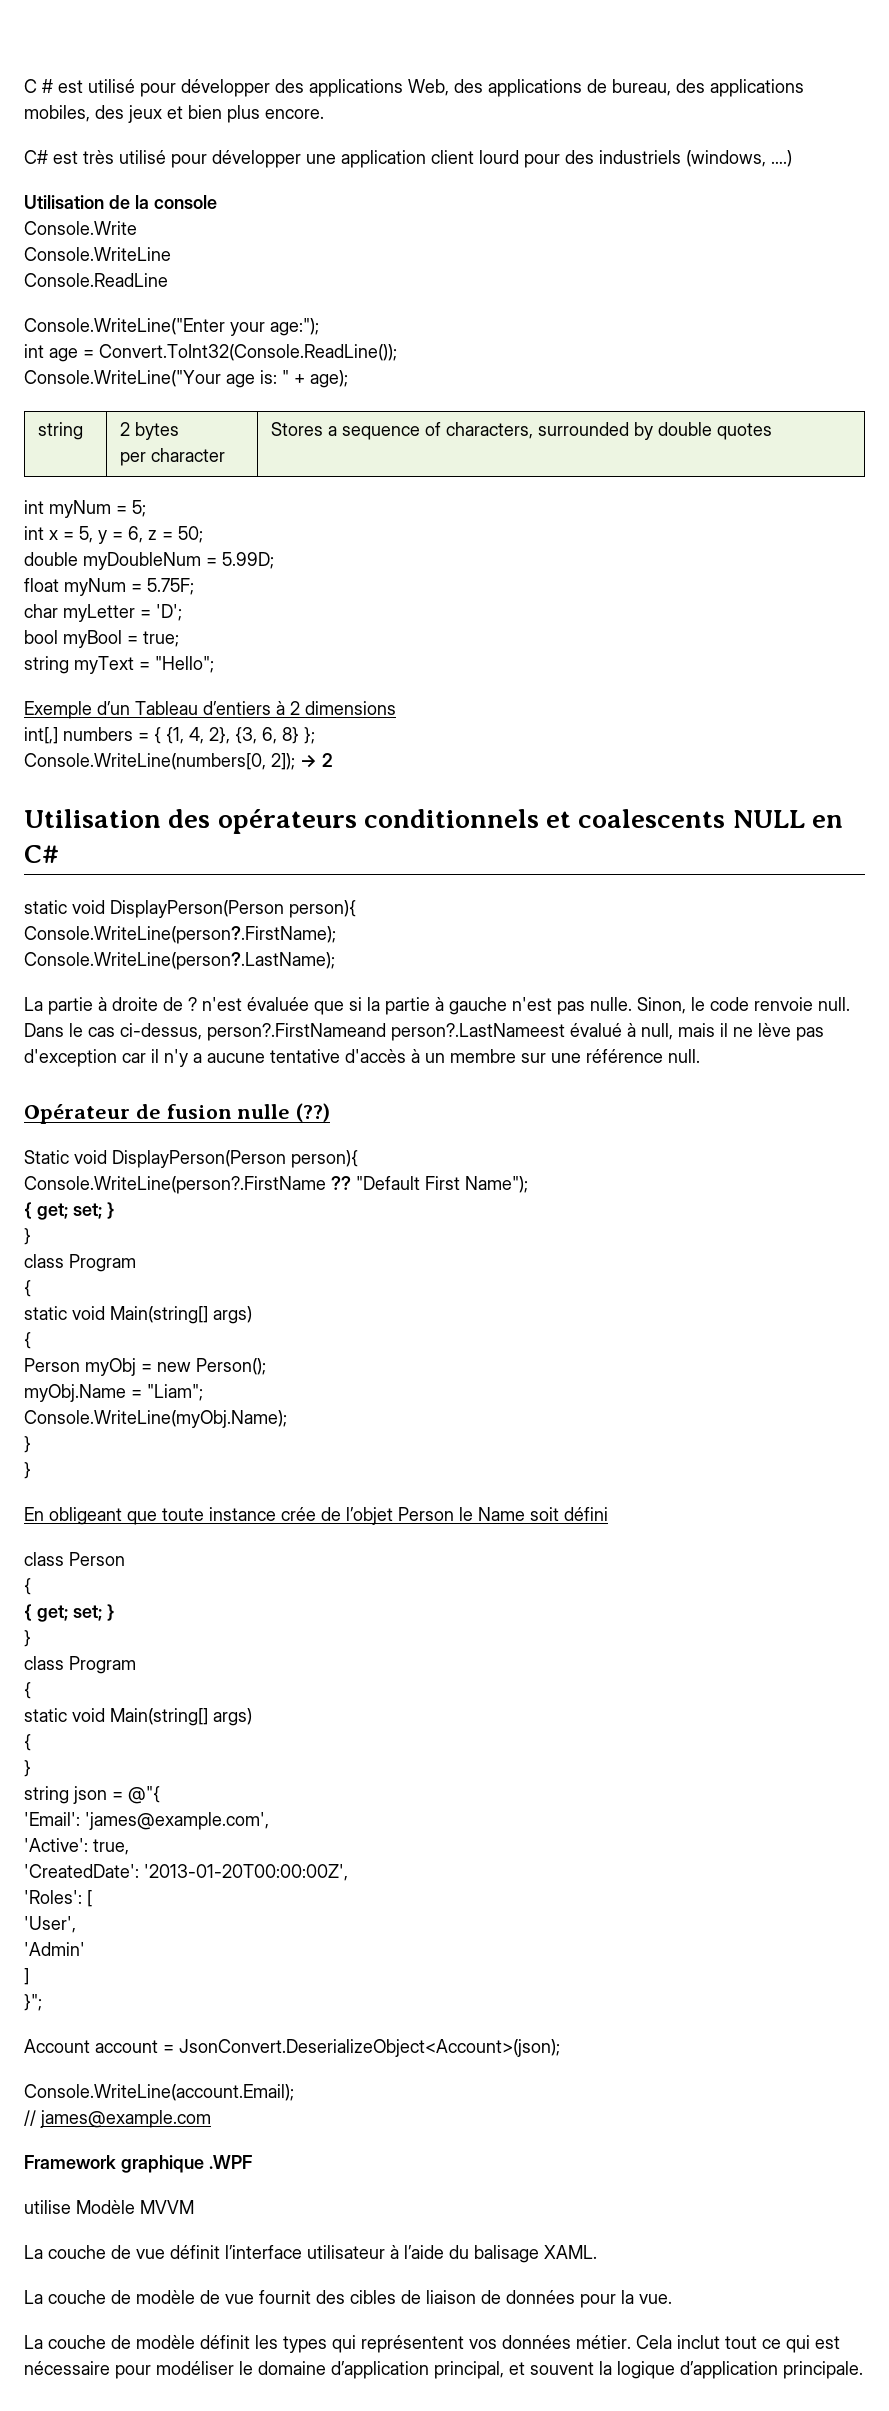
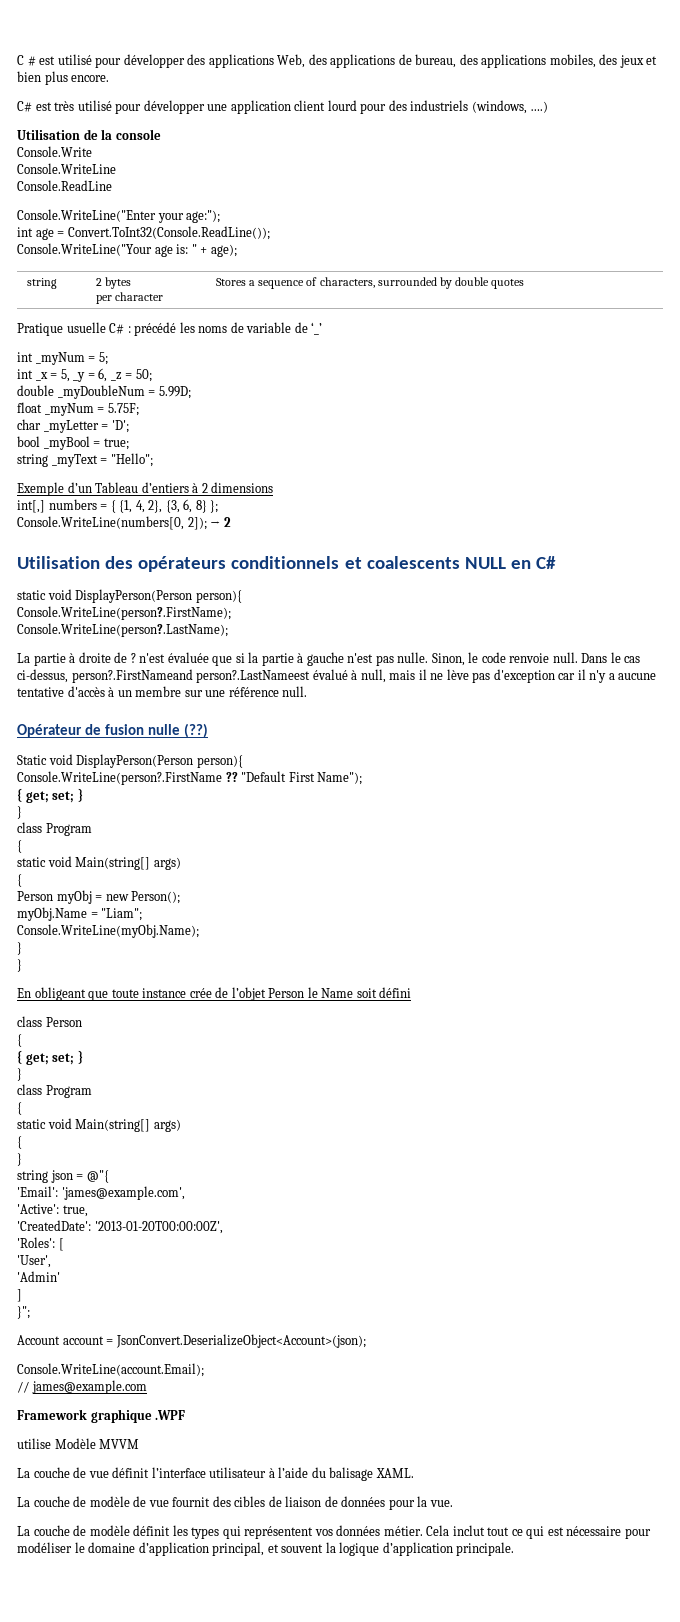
- int myNum = 5;
+ Pratique usuelle C# : précédé les noms de variable de ‘_’
+ int _myNum = 5;
- int x = 5, y = 6, z = 50;
+ int _x = 5, _y = 6, _z = 50;
- double myDoubleNum = 5.99D;
+ double _myDoubleNum = 5.99D;
- float myNum = 5.75F;
+ float _myNum = 5.75F;
- char myLetter = 'D';
+ char _myLetter = 'D';
- bool myBool = true;
+ bool _myBool = true;
- string myText = "Hello";
+ string _myText = "Hello";

